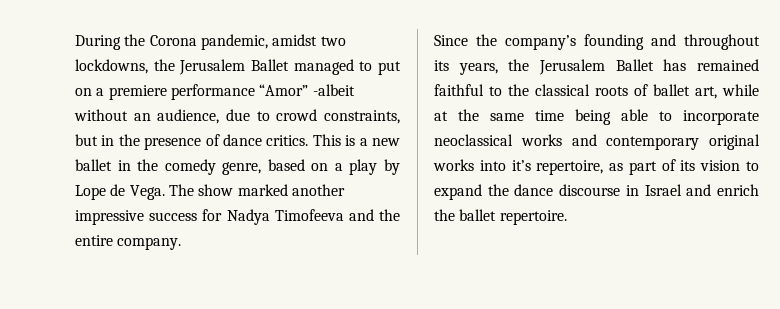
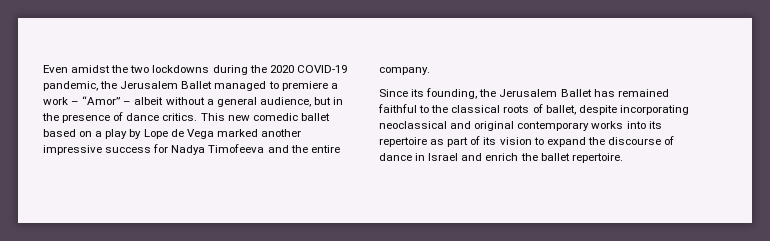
- During the Corona pandemic, amidst two lockdowns, the Jerusalem Ballet managed to put on a premiere performance “Amor” -albeit without an audience, due to crowd constraints, but in the presence of dance critics.
+ Even amidst the two lockdowns during the 2020 COVID-19 pandemic, the Jerusalem Ballet managed to premiere a work – “Amor” – albeit without a general audience, but in the presence of dance critics.
- This is a new ballet in the comedy genre, based on a play by Lope de Vega. The show marked another impressive success for Nadya Timofeeva and the entire company.
+ This new comedic ballet based on a play by Lope de Vega marked another impressive success for Nadya Timofeeva and the entire company.
- Since the company’s founding and throughout its years, the Jerusalem Ballet has remained faithful to the classical roots of ballet art, while at the same time being able to incorporate neoclassical works and contemporary original works into it’s repertoire, as part of its vision to expand the dance discourse in Israel and enrich the ballet repertoire.
+ Since its founding, the Jerusalem Ballet has remained faithful to the classical roots of ballet, despite incorporating neoclassical and original contemporary works into its repertoire as part of its vision to expand the discourse of dance in Israel and enrich the ballet repertoire.

